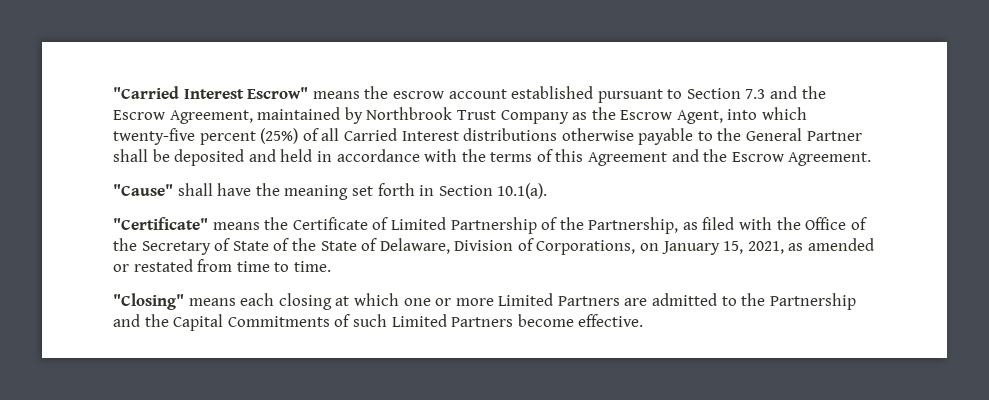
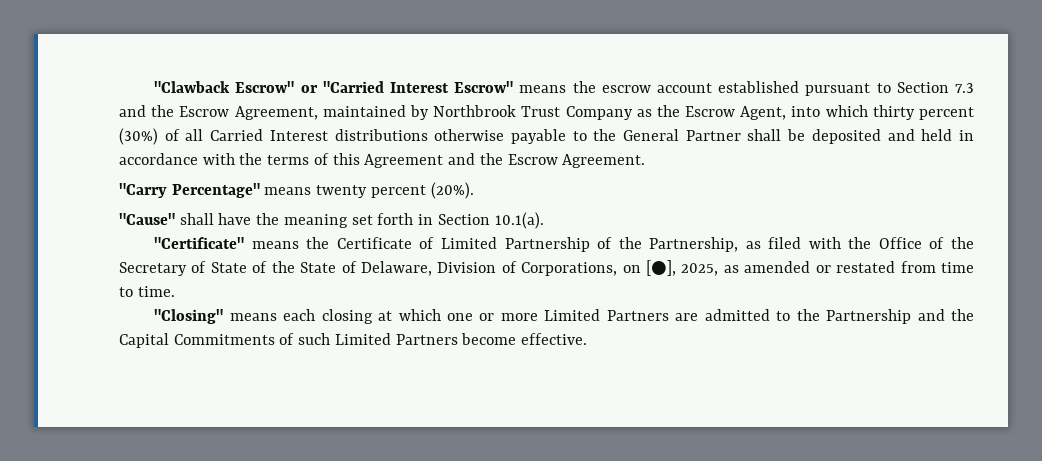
- "Carried Interest Escrow" means the escrow account established pursuant to Section 7.3 and the Escrow Agreement, maintained by Northbrook Trust Company as the Escrow Agent, into which twenty-five percent (25%) of all Carried Interest distributions otherwise payable to the General Partner shall be deposited and held in accordance with the terms of this Agreement and the Escrow Agreement.
+ "Clawback Escrow" or "Carried Interest Escrow" means the escrow account established pursuant to Section 7.3 and the Escrow Agreement, maintained by Northbrook Trust Company as the Escrow Agent, into which thirty percent (30%) of all Carried Interest distributions otherwise payable to the General Partner shall be deposited and held in accordance with the terms of this Agreement and the Escrow Agreement.
+ "Carry Percentage" means twenty percent (20%).
- "Certificate" means the Certificate of Limited Partnership of the Partnership, as filed with the Office of the Secretary of State of the State of Delaware, Division of Corporations, on January 15, 2021, as amended or restated from time to time.
+ "Certificate" means the Certificate of Limited Partnership of the Partnership, as filed with the Office of the Secretary of State of the State of Delaware, Division of Corporations, on [●], 2025, as amended or restated from time to time.

